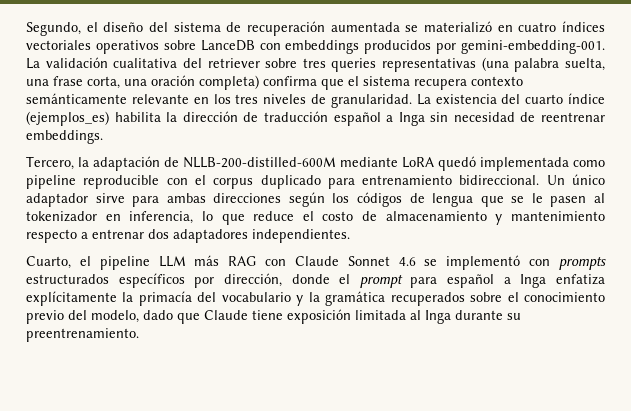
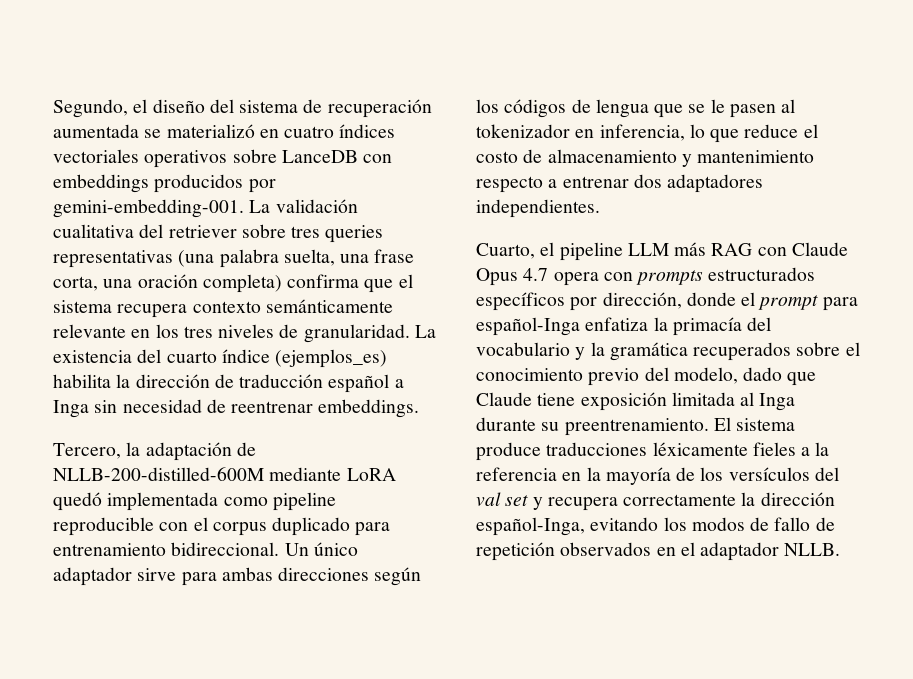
- Cuarto, el pipeline LLM más RAG con Claude Sonnet 4.6 se implementó con prompts estructurados específicos por dirección, donde el prompt para español a Inga enfatiza explícitamente la primacía del vocabulario y la gramática recuperados sobre el conocimiento previo del modelo, dado que Claude tiene exposición limitada al Inga durante su preentrenamiento.
+ Cuarto, el pipeline LLM más RAG con Claude Opus 4.7 opera con prompts estructurados específicos por dirección, donde el prompt para español-Inga enfatiza la primacía del vocabulario y la gramática recuperados sobre el conocimiento previo del modelo, dado que Claude tiene exposición limitada al Inga durante su preentrenamiento.
+ El sistema produce traducciones léxicamente fieles a la referencia en la mayoría de los versículos del val set y recupera correctamente la dirección español-Inga, evitando los modos de fallo de repetición observados en el adaptador NLLB.

